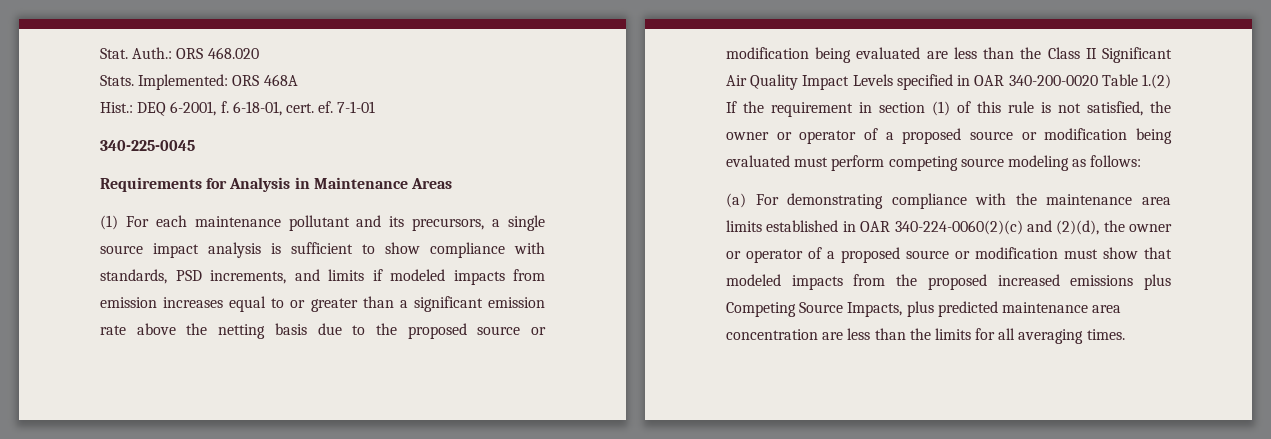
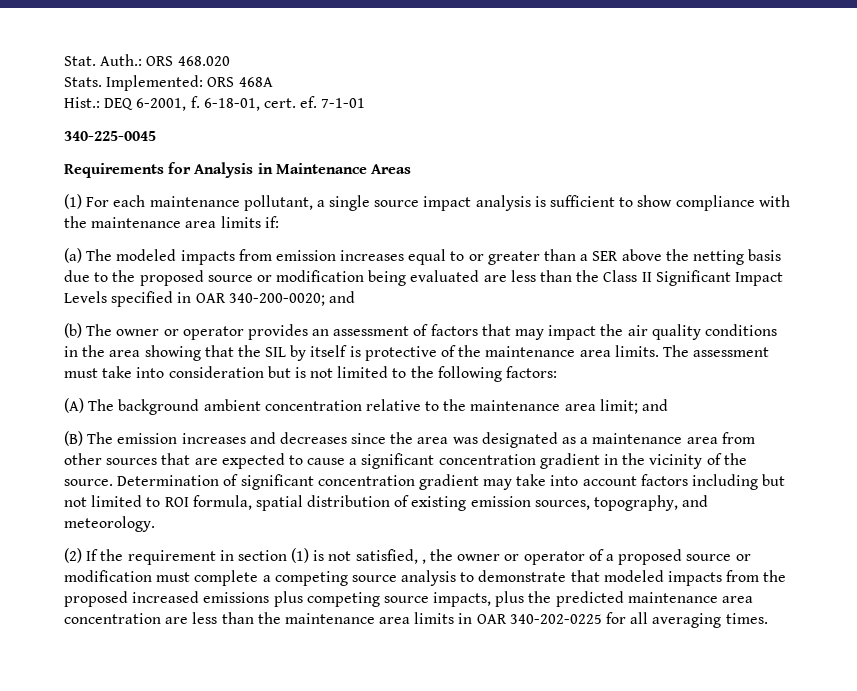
- (1) For each maintenance pollutant and its precursors, a single source impact analysis is sufficient to show compliance with standards, PSD increments, and limits if modeled impacts from emission increases equal to or greater than a significant emission rate above the netting basis due to the proposed source or modification being evaluated are less than the Class II Significant Air Quality Impact Levels specified in OAR 340-200-0020 Table 1.(2) If the requirement in section (1) of this rule is not satisfied, the owner or operator of a proposed source or modification being evaluated must perform competing source modeling as follows:
- (a) For demonstrating compliance with the maintenance area limits established in OAR 340-224-0060(2)(c) and (2)(d), the owner or operator of a proposed source or modification must show that modeled impacts from the proposed increased emissions plus Competing Source Impacts, plus predicted maintenance area concentration are less than the limits for all averaging times.
+ (1) For each maintenance pollutant, a single source impact analysis is sufficient to show compliance with the maintenance area limits if:
+ (a) The modeled impacts from emission increases equal to or greater than a SER above the netting basis due to the proposed source or modification being evaluated are less than the Class II Significant Impact Levels specified in OAR 340-200-0020; and
+ (b) The owner or operator provides an assessment of factors that may impact the air quality conditions in the area showing that the SIL by itself is protective of the maintenance area limits. The assessment must take into consideration but is not limited to the following factors:
+ (A) The background ambient concentration relative to the maintenance area limit; and
+ (B) The emission increases and decreases since the area was designated as a maintenance area from other sources that are expected to cause a significant concentration gradient in the vicinity of the source. Determination of significant concentration gradient may take into account factors including but not limited to ROI formula, spatial distribution of existing emission sources, topography, and meteorology.
+ (2) If the requirement in section (1) is not satisfied, , the owner or operator of a proposed source or modification must complete a competing source analysis to demonstrate that modeled impacts from the proposed increased emissions plus competing source impacts, plus the predicted maintenance area concentration are less than the maintenance area limits in OAR 340-202-0225 for all averaging times.

